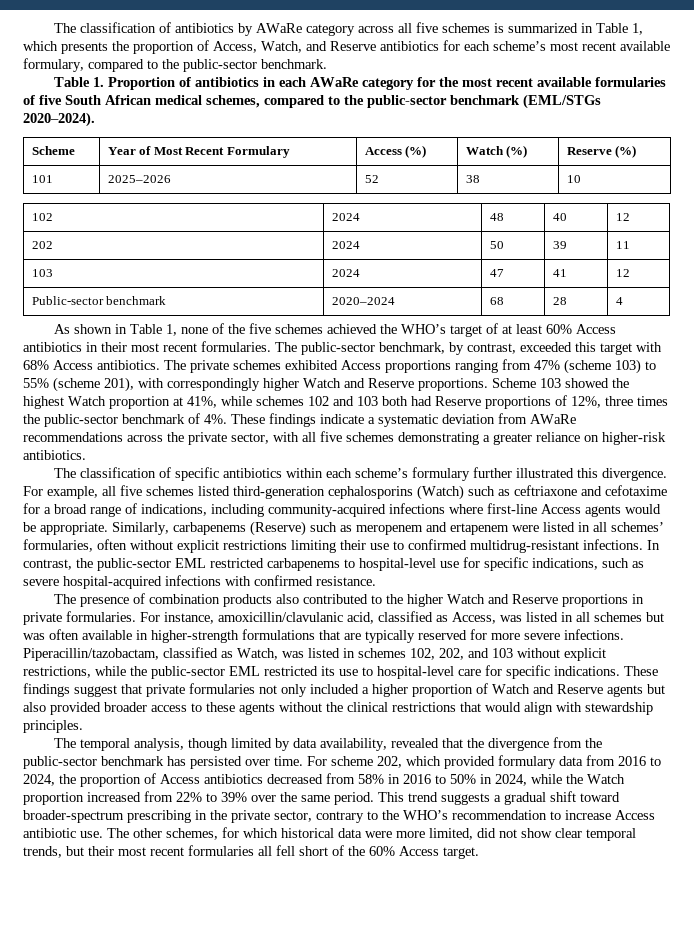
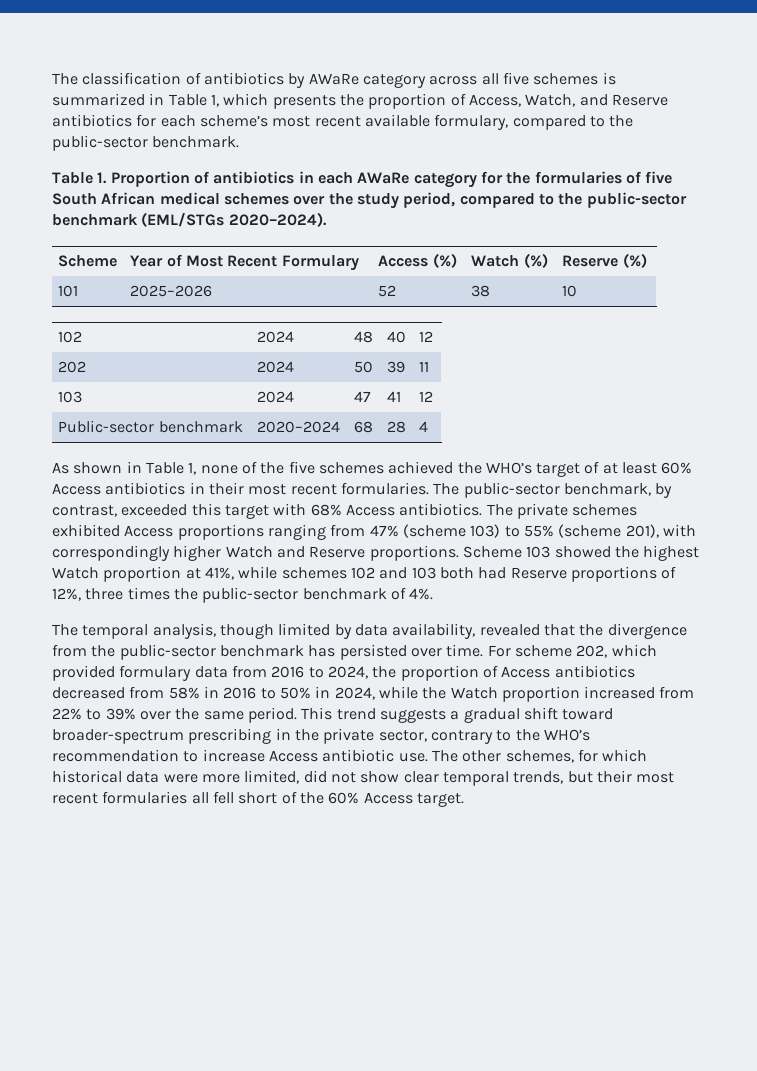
- Table 1. Proportion of antibiotics in each AWaRe category for the most recent available formularies of five South African medical schemes, compared to the public-sector benchmark (EML/STGs 2020–2024).
+ Table 1. Proportion of antibiotics in each AWaRe category for the formularies of five South African medical schemes over the study period, compared to the public-sector benchmark (EML/STGs 2020–2024).
- These findings indicate a systematic deviation from AWaRe recommendations across the private sector, with all five schemes demonstrating a greater reliance on higher-risk antibiotics.
- The classification of specific antibiotics within each scheme’s formulary further illustrated this divergence. For example, all five schemes listed third-generation cephalosporins (Watch) such as ceftriaxone and cefotaxime for a broad range of indications, including community-acquired infections where first-line Access agents would be appropriate. Similarly, carbapenems (Reserve) such as meropenem and ertapenem were listed in all schemes’ formularies, often without explicit restrictions limiting their use to confirmed multidrug-resistant infections. In contrast, the public-sector EML restricted carbapenems to hospital-level use for specific indications, such as severe hospital-acquired infections with confirmed resistance.
- The presence of combination products also contributed to the higher Watch and Reserve proportions in private formularies. For instance, amoxicillin/clavulanic acid, classified as Access, was listed in all schemes but was often available in higher-strength formulations that are typically reserved for more severe infections. Piperacillin/tazobactam, classified as Watch, was listed in schemes 102, 202, and 103 without explicit restrictions, while the public-sector EML restricted its use to hospital-level care for specific indications. These findings suggest that private formularies not only included a higher proportion of Watch and Reserve agents but also provided broader access to these agents without the clinical restrictions that would align with stewardship principles.

